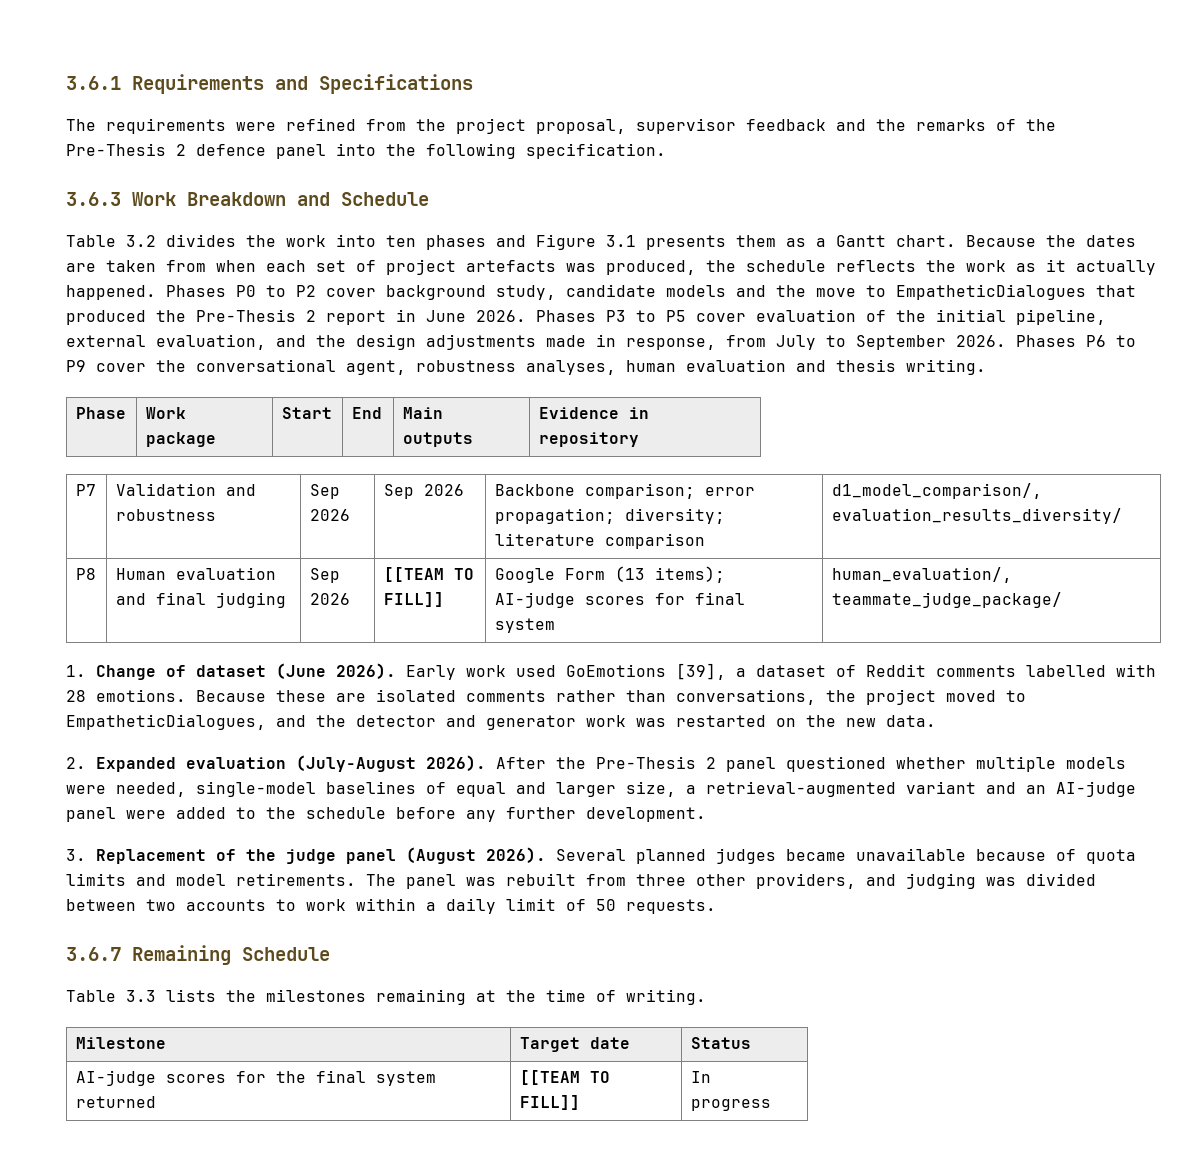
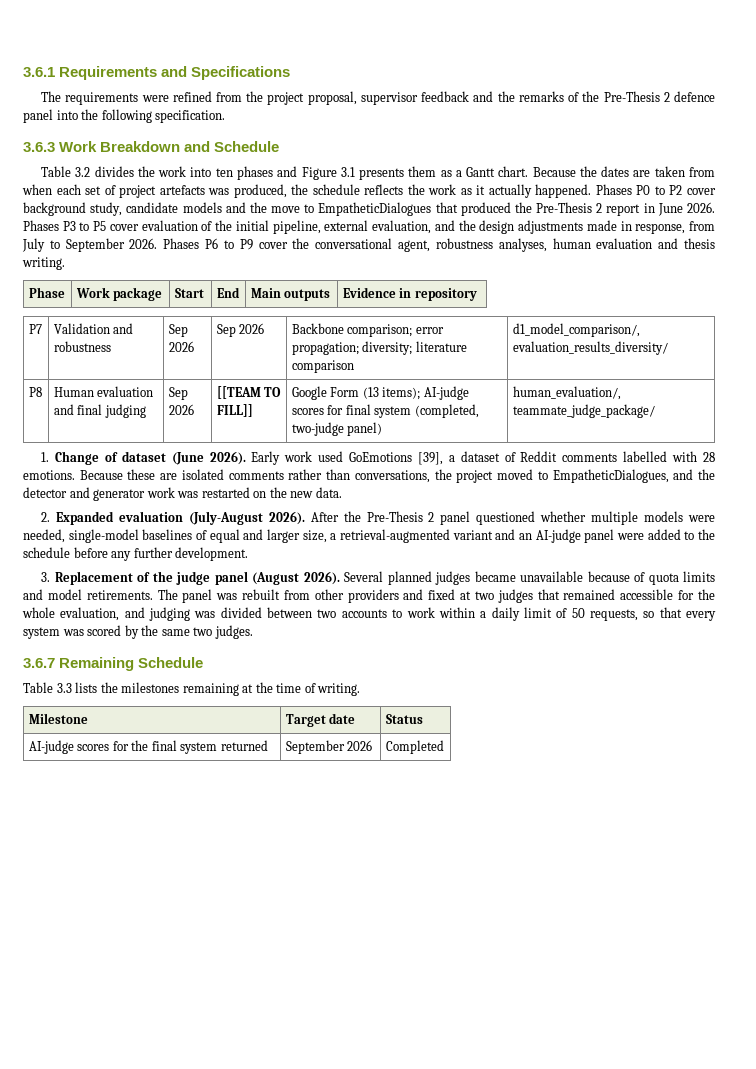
- P8 | Human evaluation and final judging | Sep 2026 | [[TEAM TO FILL]] | Google Form (13 items); AI-judge scores for final system | human_evaluation/, teammate_judge_package/
+ P8 | Human evaluation and final judging | Sep 2026 | [[TEAM TO FILL]] | Google Form (13 items); AI-judge scores for final system (completed, two-judge panel) | human_evaluation/, teammate_judge_package/
- The panel was rebuilt from three other providers, and judging was divided between two accounts to work within a daily limit of 50 requests.
+ The panel was rebuilt from other providers and fixed at two judges that remained accessible for the whole evaluation, and judging was divided between two accounts to work within a daily limit of 50 requests, so that every system was scored by the same two judges.
- AI-judge scores for the final system returned | [[TEAM TO FILL]] | In progress
+ AI-judge scores for the final system returned | September 2026 | Completed

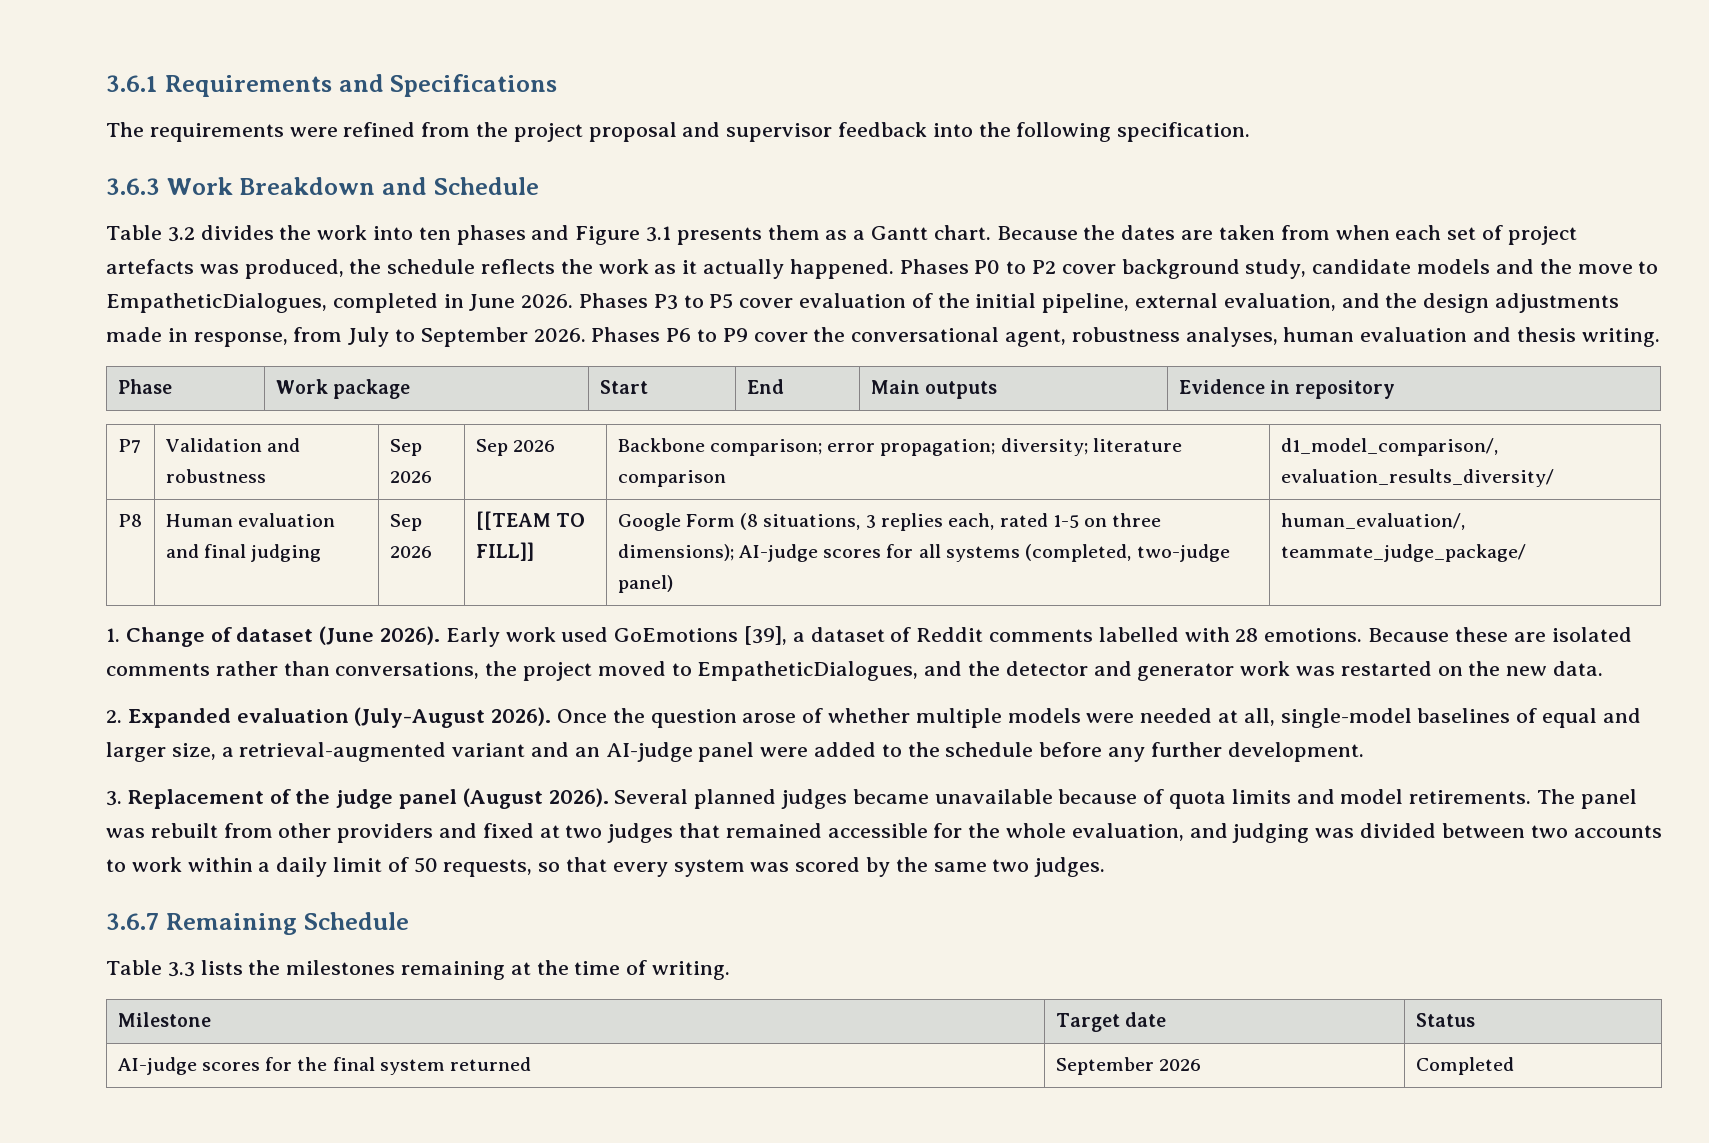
- The requirements were refined from the project proposal, supervisor feedback and the remarks of the Pre-Thesis 2 defence panel into the following specification.
+ The requirements were refined from the project proposal and supervisor feedback into the following specification.
- Phases P0 to P2 cover background study, candidate models and the move to EmpatheticDialogues that produced the Pre-Thesis 2 report in June 2026.
+ Phases P0 to P2 cover background study, candidate models and the move to EmpatheticDialogues, completed in June 2026.
- P8 | Human evaluation and final judging | Sep 2026 | [[TEAM TO FILL]] | Google Form (13 items); AI-judge scores for final system (completed, two-judge panel) | human_evaluation/, teammate_judge_package/
+ P8 | Human evaluation and final judging | Sep 2026 | [[TEAM TO FILL]] | Google Form (8 situations, 3 replies each, rated 1-5 on three dimensions); AI-judge scores for all systems (completed, two-judge panel) | human_evaluation/, teammate_judge_package/
- After the Pre-Thesis 2 panel questioned whether multiple models were needed, single-model baselines of equal and larger size, a retrieval-augmented variant and an AI-judge panel were added to the schedule before any further development.
+ Once the question arose of whether multiple models were needed at all, single-model baselines of equal and larger size, a retrieval-augmented variant and an AI-judge panel were added to the schedule before any further development.

